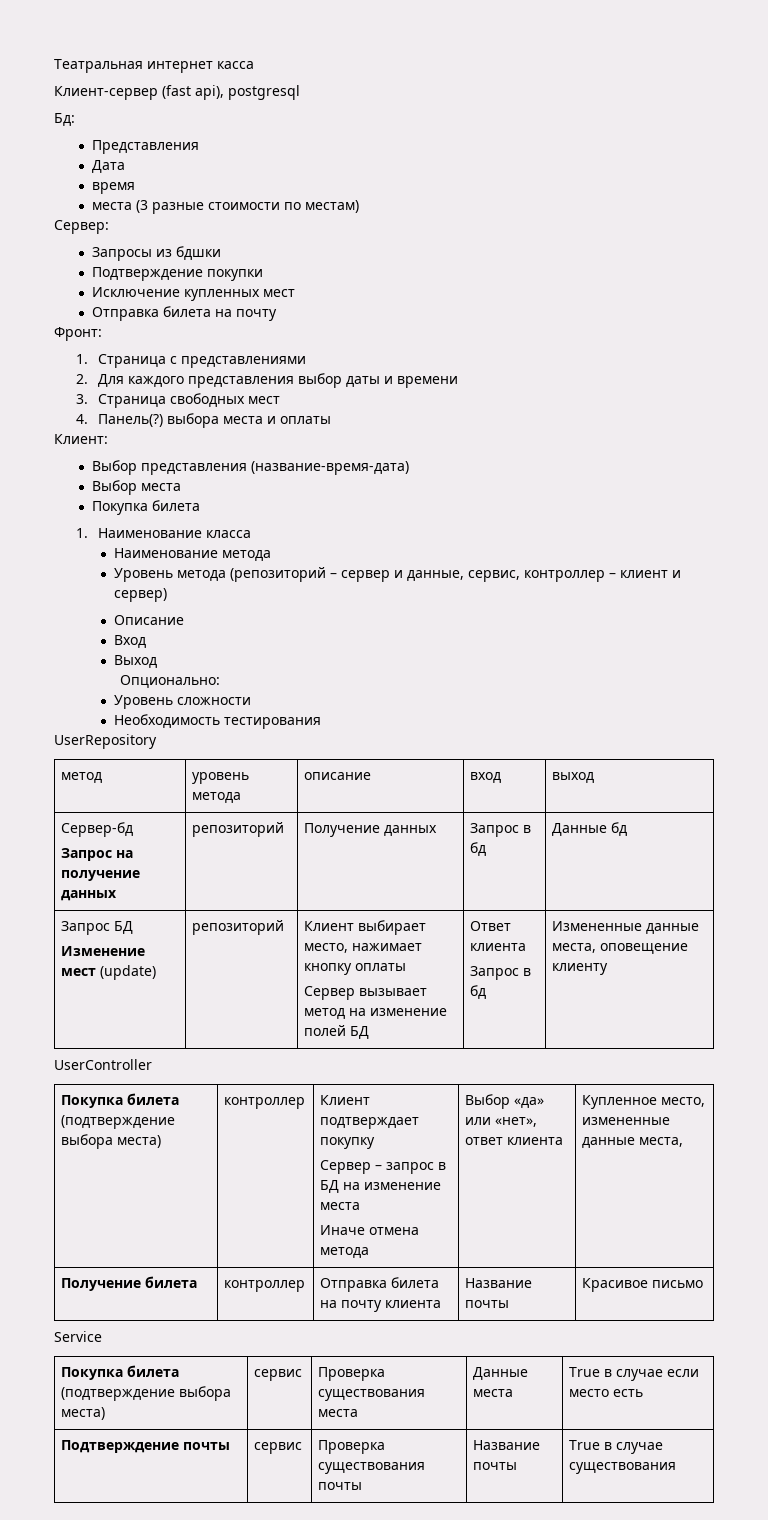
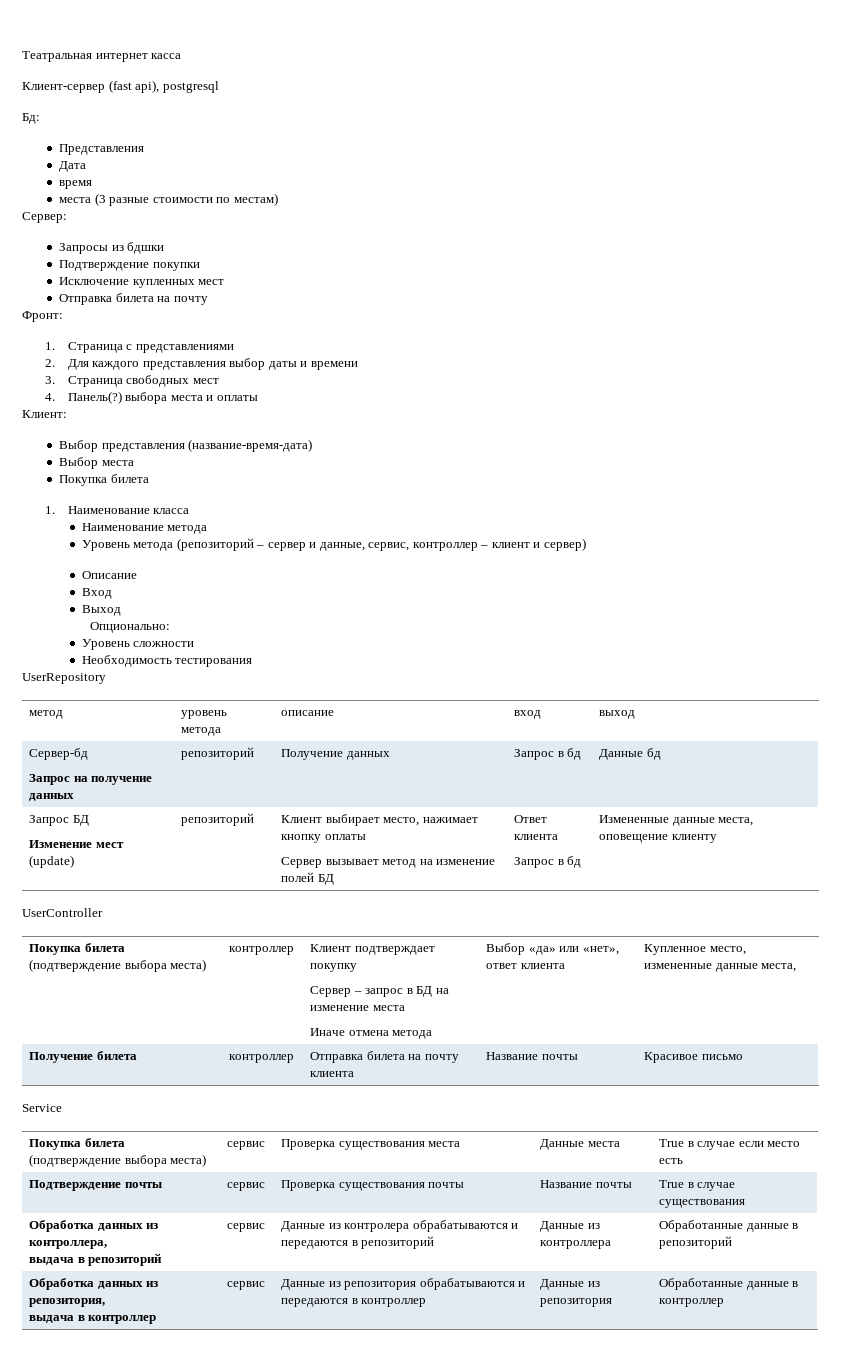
+ Обработка данных из контроллера,
+ выдача в репозиторий | сервис | Данные из контролера обрабатываются и передаются в репозиторий | Данные из контроллера | Обработанные данные в репозиторий
+ Обработка данных из репозитория,
+ выдача в контроллер | сервис | Данные из репозитория обрабатываются и передаются в контроллер | Данные из репозитория | Обработанные данные в контроллер

